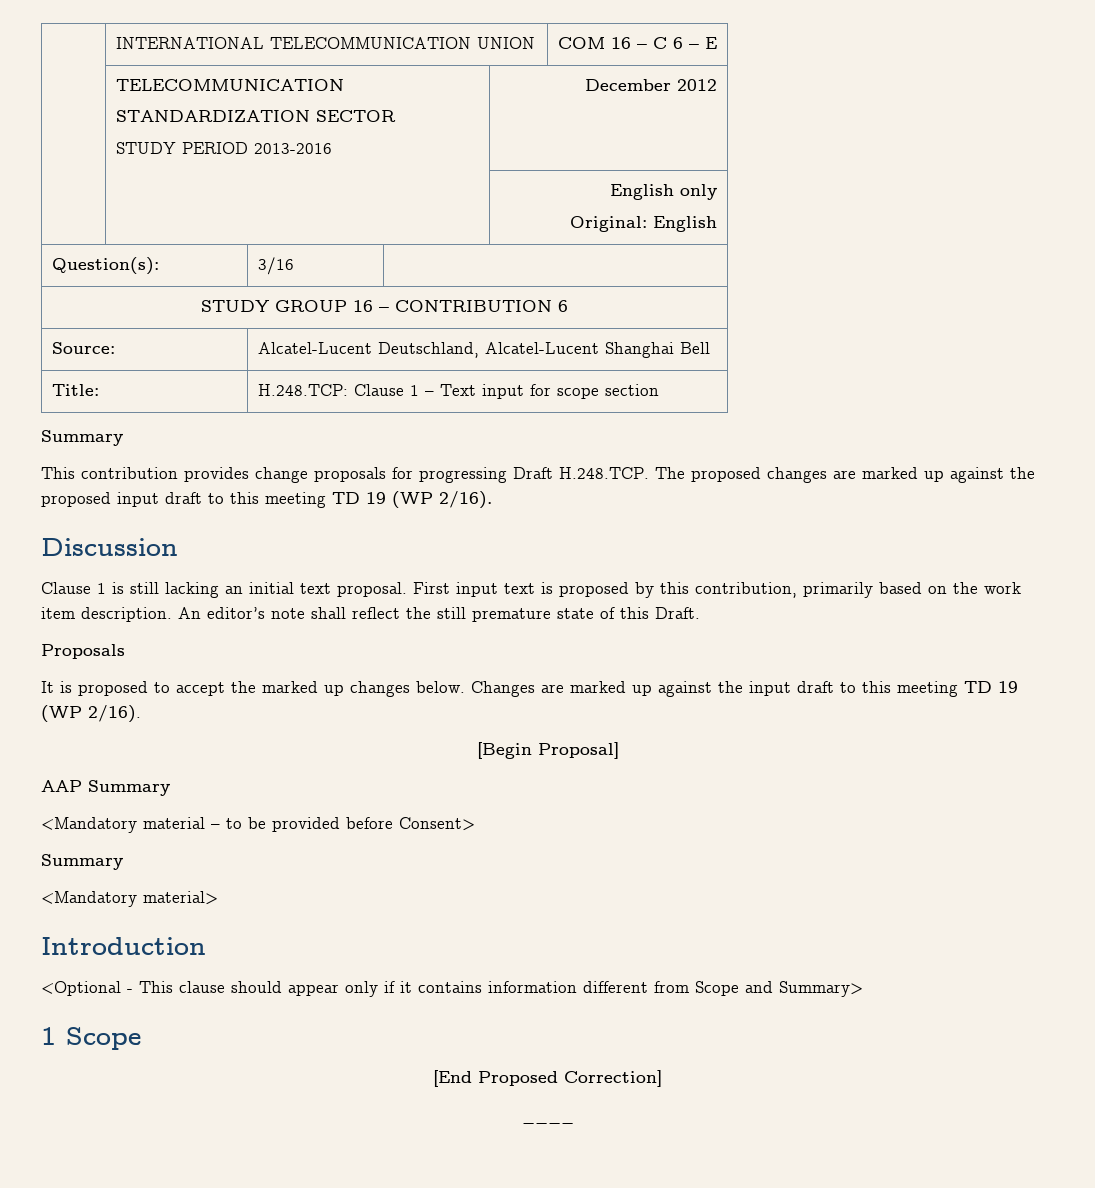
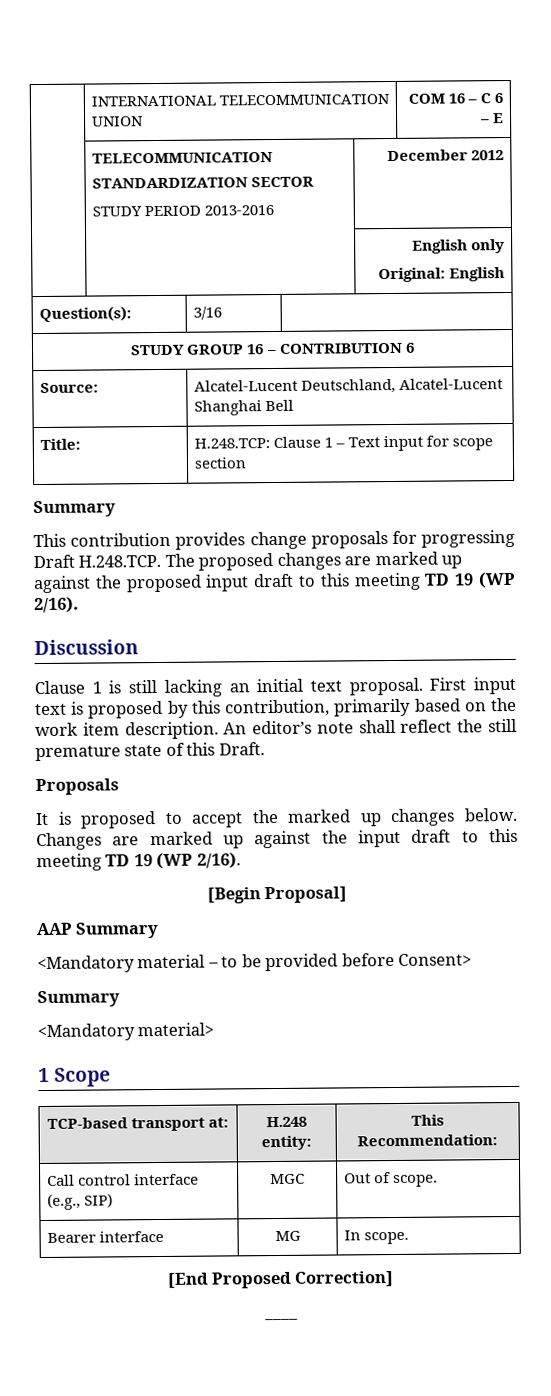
- Introduction
- <Optional - This clause should appear only if it contains information different from Scope and Summary>
  1 Scope
+ TCP-based transport at: | H.248 entity: | This Recommendation:
+ Call control interface (e.g., SIP) | MGC | Out of scope.
+ Bearer interface | MG | In scope.

